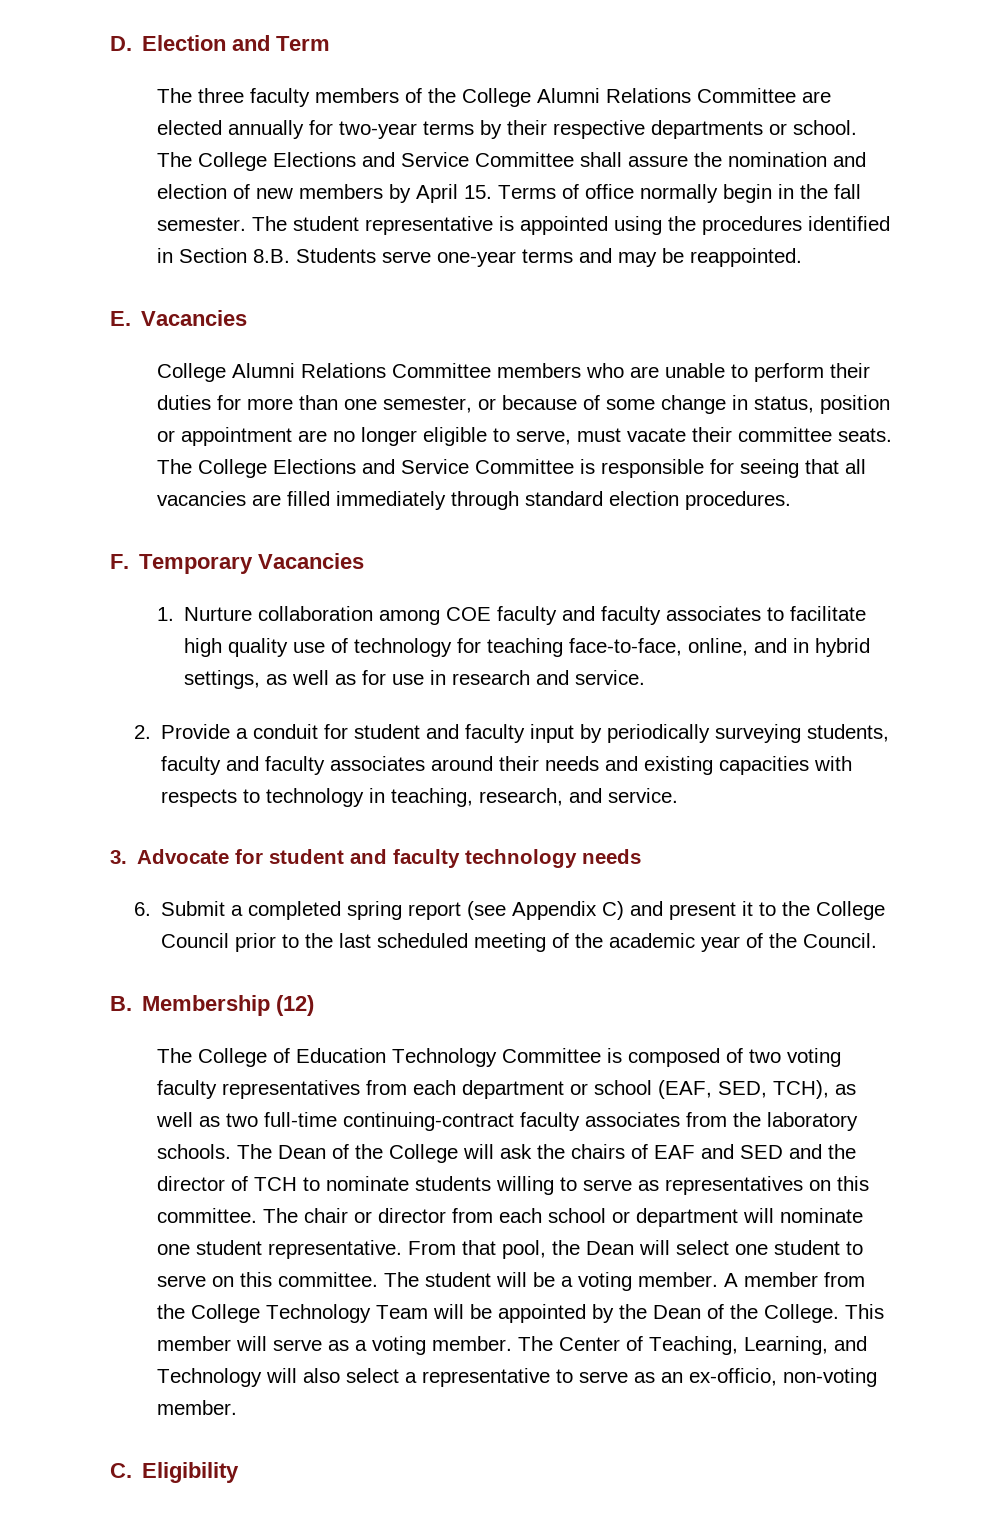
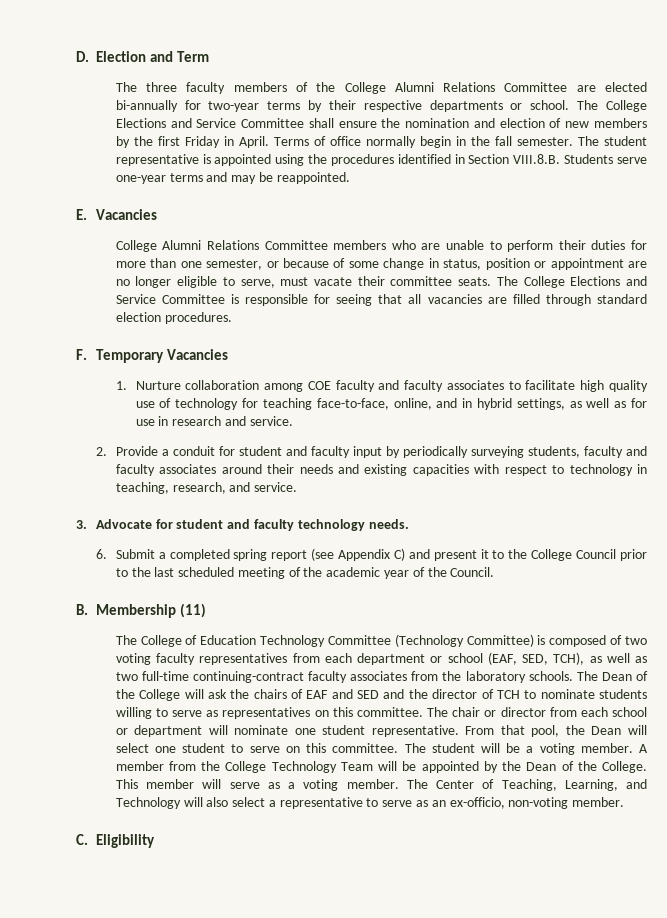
- The three faculty members of the College Alumni Relations Committee are elected annually for two-year terms by their respective departments or school.
+ The three faculty members of the College Alumni Relations Committee are elected bi-annually for two-year terms by their respective departments or school.
- The College Elections and Service Committee shall assure the nomination and election of new members by April 15. Terms of office normally begin in the fall semester.
+ The College Elections and Service Committee shall ensure the nomination and election of new members by the first Friday in April. Terms of office normally begin in the fall semester.
- The student representative is appointed using the procedures identified in Section 8.B. Students serve one-year terms and may be reappointed.
+ The student representative is appointed using the procedures identified in Section VIII.8.B. Students serve one-year terms and may be reappointed.
- The College Elections and Service Committee is responsible for seeing that all vacancies are filled immediately through standard election procedures.
+ The College Elections and Service Committee is responsible for seeing that all vacancies are filled through standard election procedures.
- 2. Provide a conduit for student and faculty input by periodically surveying students, faculty and faculty associates around their needs and existing capacities with respects to technology in teaching, research, and service.
+ 2. Provide a conduit for student and faculty input by periodically surveying students, faculty and faculty associates around their needs and existing capacities with respect to technology in teaching, research, and service.
- 3. Advocate for student and faculty technology needs
+ 3. Advocate for student and faculty technology needs.
- B. Membership (12)
+ B. Membership (11)
- The College of Education Technology Committee is composed of two voting faculty representatives from each department or school (EAF, SED, TCH), as well as two full-time continuing-contract faculty associates from the laboratory schools.
+ The College of Education Technology Committee (Technology Committee) is composed of two voting faculty representatives from each department or school (EAF, SED, TCH), as well as two full-time continuing-contract faculty associates from the laboratory schools.

